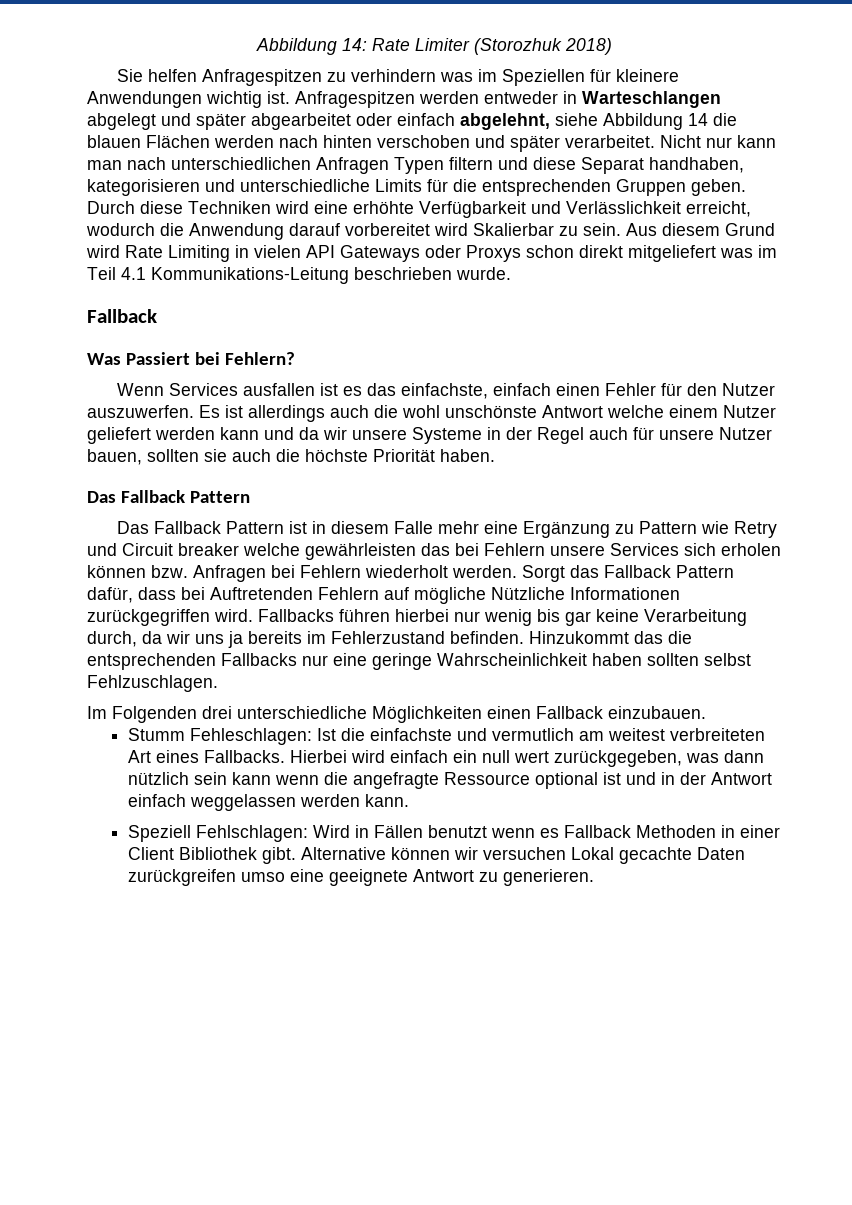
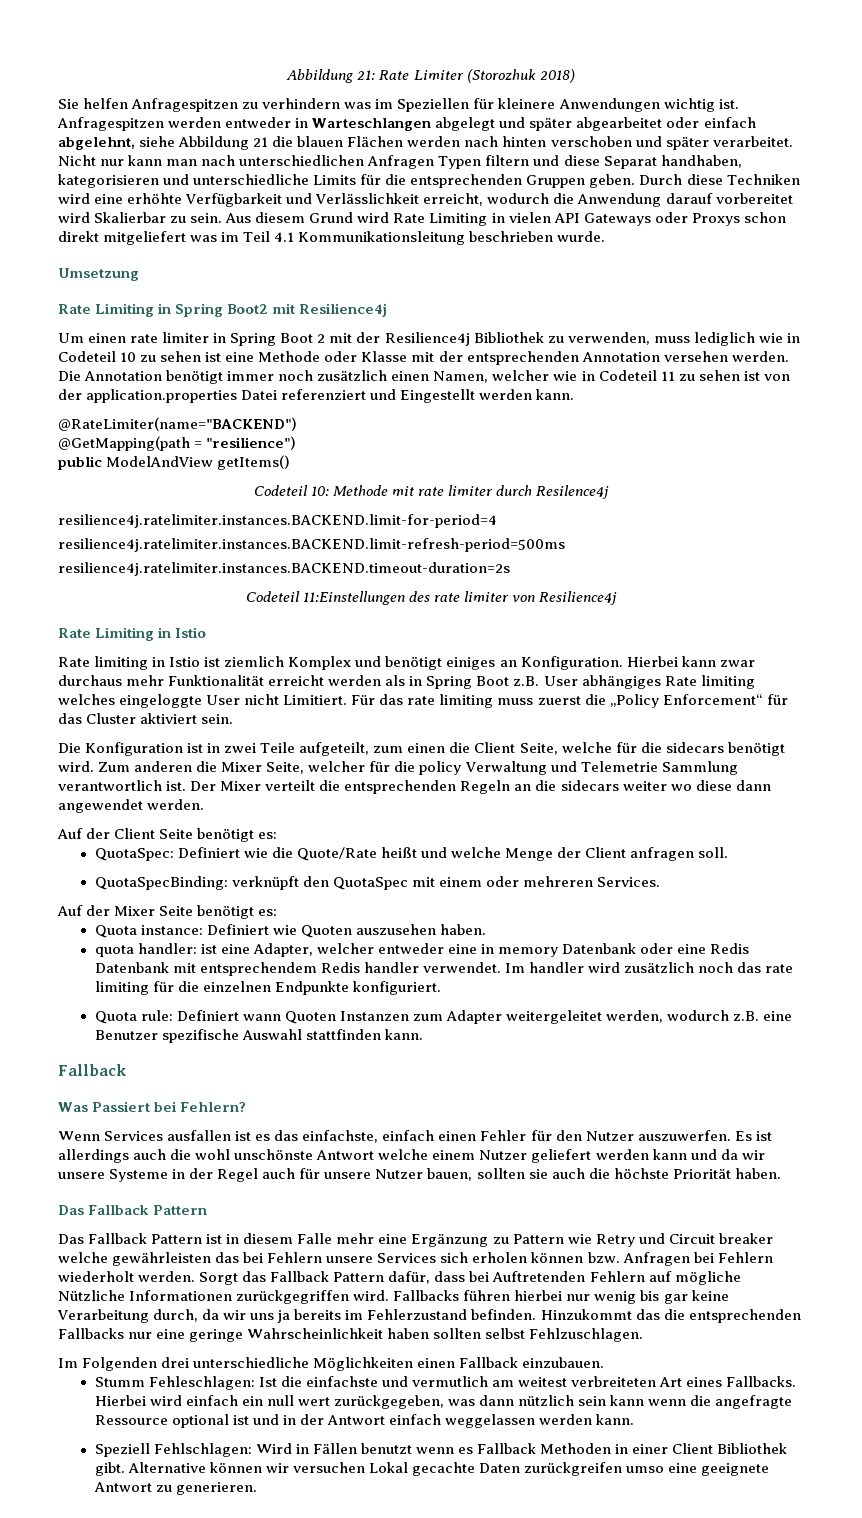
- Abbildung 14: Rate Limiter (Storozhuk 2018)
+ Abbildung 21: Rate Limiter (Storozhuk 2018)
- Anfragespitzen werden entweder in Warteschlangen abgelegt und später abgearbeitet oder einfach abgelehnt, siehe Abbildung 14 die blauen Flächen werden nach hinten verschoben und später verarbeitet.
+ Anfragespitzen werden entweder in Warteschlangen abgelegt und später abgearbeitet oder einfach abgelehnt, siehe Abbildung 21 die blauen Flächen werden nach hinten verschoben und später verarbeitet.
- Aus diesem Grund wird Rate Limiting in vielen API Gateways oder Proxys schon direkt mitgeliefert was im Teil 4.1 Kommunikations-Leitung beschrieben wurde.
+ Aus diesem Grund wird Rate Limiting in vielen API Gateways oder Proxys schon direkt mitgeliefert was im Teil 4.1 Kommunikationsleitung beschrieben wurde.
+ Umsetzung
+ Rate Limiting in Spring Boot2 mit Resilience4j
+ Um einen rate limiter in Spring Boot 2 mit der Resilience4j Bibliothek zu verwenden, muss lediglich wie in Codeteil 10 zu sehen ist eine Methode oder Klasse mit der entsprechenden Annotation versehen werden. Die Annotation benötigt immer noch zusätzlich einen Namen, welcher wie in Codeteil 11 zu sehen ist von der application.properties Datei referenziert und Eingestellt werden kann.
+ @RateLimiter(name="BACKEND")
+ @GetMapping(path = "resilience")
+ public ModelAndView getItems()
+ Codeteil 10: Methode mit rate limiter durch Resilence4j
+ resilience4j.ratelimiter.instances.BACKEND.limit-for-period=4
+ resilience4j.ratelimiter.instances.BACKEND.limit-refresh-period=500ms
+ resilience4j.ratelimiter.instances.BACKEND.timeout-duration=2s
+ Codeteil 11:Einstellungen des rate limiter von Resilience4j
+ Rate Limiting in Istio
+ Rate limiting in Istio ist ziemlich Komplex und benötigt einiges an Konfiguration. Hierbei kann zwar durchaus mehr Funktionalität erreicht werden als in Spring Boot z.B. User abhängiges Rate limiting welches eingeloggte User nicht Limitiert. Für das rate limiting muss zuerst die „Policy Enforcement“ für das Cluster aktiviert sein.
+ Die Konfiguration ist in zwei Teile aufgeteilt, zum einen die Client Seite, welche für die sidecars benötigt wird. Zum anderen die Mixer Seite, welcher für die policy Verwaltung und Telemetrie Sammlung verantwortlich ist. Der Mixer verteilt die entsprechenden Regeln an die sidecars weiter wo diese dann angewendet werden.
+ Auf der Client Seite benötigt es:
+ QuotaSpec: Definiert wie die Quote/Rate heißt und welche Menge der Client anfragen soll.
+ QuotaSpecBinding: verknüpft den QuotaSpec mit einem oder mehreren Services.
+ Auf der Mixer Seite benötigt es:
+ Quota instance: Definiert wie Quoten auszusehen haben.
+ quota handler: ist eine Adapter, welcher entweder eine in memory Datenbank oder eine Redis Datenbank mit entsprechendem Redis handler verwendet. Im handler wird zusätzlich noch das rate limiting für die einzelnen Endpunkte konfiguriert.
+ Quota rule: Definiert wann Quoten Instanzen zum Adapter weitergeleitet werden, wodurch z.B. eine Benutzer spezifische Auswahl stattfinden kann.

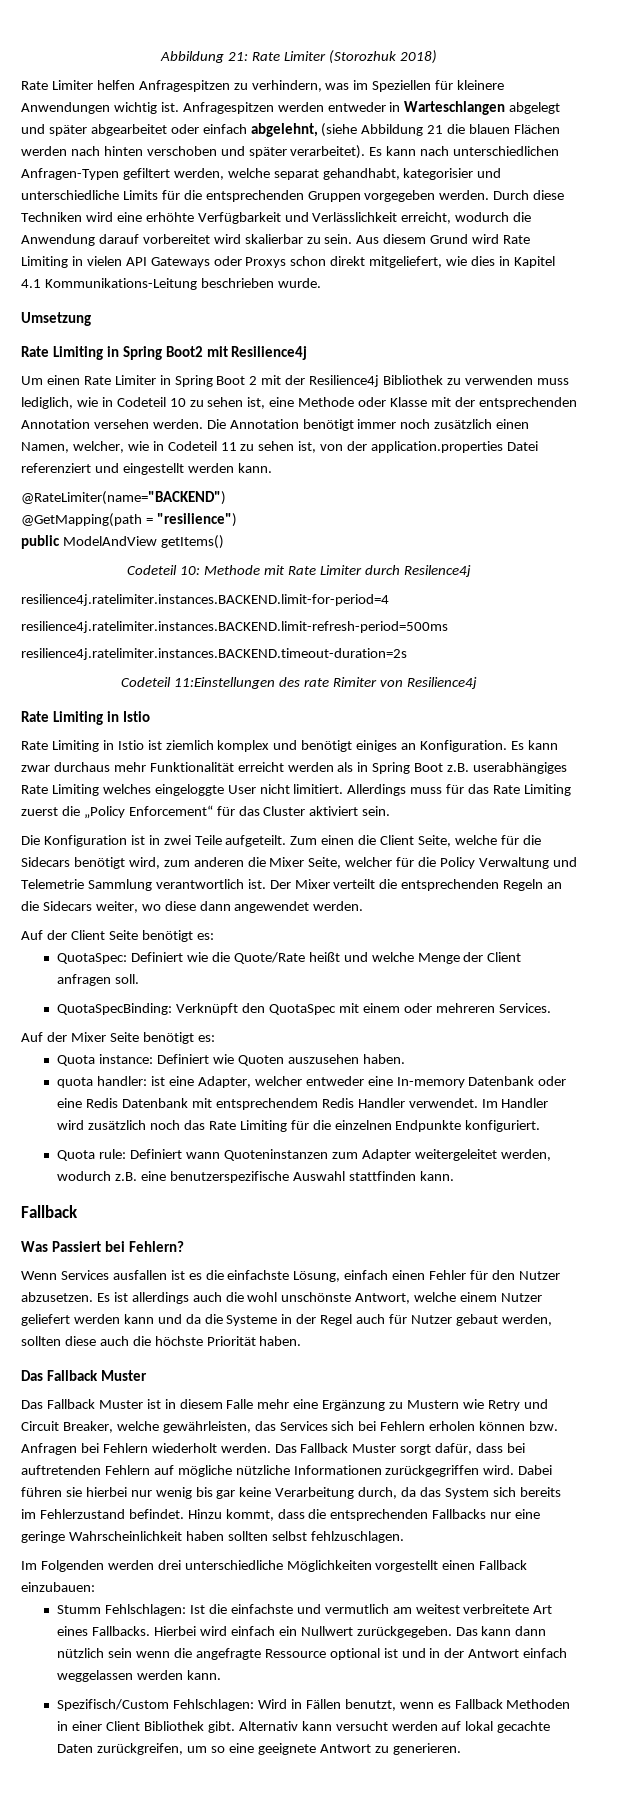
- Sie helfen Anfragespitzen zu verhindern was im Speziellen für kleinere Anwendungen wichtig ist.
+ Rate Limiter helfen Anfragespitzen zu verhindern, was im Speziellen für kleinere Anwendungen wichtig ist.
- Anfragespitzen werden entweder in Warteschlangen abgelegt und später abgearbeitet oder einfach abgelehnt, siehe Abbildung 21 die blauen Flächen werden nach hinten verschoben und später verarbeitet. Nicht nur kann man nach unterschiedlichen Anfragen Typen filtern und diese Separat handhaben, kategorisieren und unterschiedliche Limits für die entsprechenden Gruppen geben.
+ Anfragespitzen werden entweder in Warteschlangen abgelegt und später abgearbeitet oder einfach abgelehnt, (siehe Abbildung 21 die blauen Flächen werden nach hinten verschoben und später verarbeitet). Es kann nach unterschiedlichen Anfragen-Typen gefiltert werden, welche separat gehandhabt, kategorisier und unterschiedliche Limits für die entsprechenden Gruppen vorgegeben werden.
- Durch diese Techniken wird eine erhöhte Verfügbarkeit und Verlässlichkeit erreicht, wodurch die Anwendung darauf vorbereitet wird Skalierbar zu sein.
+ Durch diese Techniken wird eine erhöhte Verfügbarkeit und Verlässlichkeit erreicht, wodurch die Anwendung darauf vorbereitet wird skalierbar zu sein.
- Aus diesem Grund wird Rate Limiting in vielen API Gateways oder Proxys schon direkt mitgeliefert was im Teil 4.1 Kommunikationsleitung beschrieben wurde.
+ Aus diesem Grund wird Rate Limiting in vielen API Gateways oder Proxys schon direkt mitgeliefert, wie dies in Kapitel 4.1 Kommunikations-Leitung beschrieben wurde.
- Um einen rate limiter in Spring Boot 2 mit der Resilience4j Bibliothek zu verwenden, muss lediglich wie in Codeteil 10 zu sehen ist eine Methode oder Klasse mit der entsprechenden Annotation versehen werden.
+ Um einen Rate Limiter in Spring Boot 2 mit der Resilience4j Bibliothek zu verwenden muss lediglich, wie in Codeteil 10 zu sehen ist, eine Methode oder Klasse mit der entsprechenden Annotation versehen werden.
- Die Annotation benötigt immer noch zusätzlich einen Namen, welcher wie in Codeteil 11 zu sehen ist von der application.properties Datei referenziert und Eingestellt werden kann.
+ Die Annotation benötigt immer noch zusätzlich einen Namen, welcher, wie in Codeteil 11 zu sehen ist, von der application.properties Datei referenziert und eingestellt werden kann.
- Codeteil 10: Methode mit rate limiter durch Resilence4j
+ Codeteil 10: Methode mit Rate Limiter durch Resilence4j
- Codeteil 11:Einstellungen des rate limiter von Resilience4j
+ Codeteil 11:Einstellungen des rate Rimiter von Resilience4j
- Rate limiting in Istio ist ziemlich Komplex und benötigt einiges an Konfiguration.
+ Rate Limiting in Istio ist ziemlich komplex und benötigt einiges an Konfiguration.
- Hierbei kann zwar durchaus mehr Funktionalität erreicht werden als in Spring Boot z.B. User abhängiges Rate limiting welches eingeloggte User nicht Limitiert. Für das rate limiting muss zuerst die „Policy Enforcement“ für das Cluster aktiviert sein.
+ Es kann zwar durchaus mehr Funktionalität erreicht werden als in Spring Boot z.B. userabhängiges Rate Limiting welches eingeloggte User nicht limitiert. Allerdings muss für das Rate Limiting zuerst die „Policy Enforcement“ für das Cluster aktiviert sein.
- Die Konfiguration ist in zwei Teile aufgeteilt, zum einen die Client Seite, welche für die sidecars benötigt wird. Zum anderen die Mixer Seite, welcher für die policy Verwaltung und Telemetrie Sammlung verantwortlich ist.
+ Die Konfiguration ist in zwei Teile aufgeteilt. Zum einen die Client Seite, welche für die Sidecars benötigt wird, zum anderen die Mixer Seite, welcher für die Policy Verwaltung und Telemetrie Sammlung verantwortlich ist.
- Der Mixer verteilt die entsprechenden Regeln an die sidecars weiter wo diese dann angewendet werden.
+ Der Mixer verteilt die entsprechenden Regeln an die Sidecars weiter, wo diese dann angewendet werden.
- QuotaSpecBinding: verknüpft den QuotaSpec mit einem oder mehreren Services.
+ QuotaSpecBinding: Verknüpft den QuotaSpec mit einem oder mehreren Services.
- quota handler: ist eine Adapter, welcher entweder eine in memory Datenbank oder eine Redis Datenbank mit entsprechendem Redis handler verwendet.
+ quota handler: ist eine Adapter, welcher entweder eine In-memory Datenbank oder eine Redis Datenbank mit entsprechendem Redis Handler verwendet.
- Im handler wird zusätzlich noch das rate limiting für die einzelnen Endpunkte konfiguriert.
+ Im Handler wird zusätzlich noch das Rate Limiting für die einzelnen Endpunkte konfiguriert.
- Quota rule: Definiert wann Quoten Instanzen zum Adapter weitergeleitet werden, wodurch z.B. eine Benutzer spezifische Auswahl stattfinden kann.
+ Quota rule: Definiert wann Quoteninstanzen zum Adapter weitergeleitet werden, wodurch z.B. eine benutzerspezifische Auswahl stattfinden kann.
- Wenn Services ausfallen ist es das einfachste, einfach einen Fehler für den Nutzer auszuwerfen.
+ Wenn Services ausfallen ist es die einfachste Lösung, einfach einen Fehler für den Nutzer abzusetzen.
- Es ist allerdings auch die wohl unschönste Antwort welche einem Nutzer geliefert werden kann und da wir unsere Systeme in der Regel auch für unsere Nutzer bauen, sollten sie auch die höchste Priorität haben.
- Das Fallback Pattern
- Das Fallback Pattern ist in diesem Falle mehr eine Ergänzung zu Pattern wie Retry und Circuit breaker welche gewährleisten das bei Fehlern unsere Services sich erholen können bzw. Anfragen bei Fehlern wiederholt werden.
+ Es ist allerdings auch die wohl unschönste Antwort, welche einem Nutzer geliefert werden kann und da die Systeme in der Regel auch für Nutzer gebaut werden, sollten diese auch die höchste Priorität haben.
+ Das Fallback Muster
+ Das Fallback Muster ist in diesem Falle mehr eine Ergänzung zu Mustern wie Retry und Circuit Breaker, welche gewährleisten, das Services sich bei Fehlern erholen können bzw. Anfragen bei Fehlern wiederholt werden.
- Sorgt das Fallback Pattern dafür, dass bei Auftretenden Fehlern auf mögliche Nützliche Informationen zurückgegriffen wird.
+ Das Fallback Muster sorgt dafür, dass bei auftretenden Fehlern auf mögliche nützliche Informationen zurückgegriffen wird.
- Fallbacks führen hierbei nur wenig bis gar keine Verarbeitung durch, da wir uns ja bereits im Fehlerzustand befinden. Hinzukommt das die entsprechenden Fallbacks nur eine geringe Wahrscheinlichkeit haben sollten selbst Fehlzuschlagen.
+ Dabei führen sie hierbei nur wenig bis gar keine Verarbeitung durch, da das System sich bereits im Fehlerzustand befindet. Hinzu kommt, dass die entsprechenden Fallbacks nur eine geringe Wahrscheinlichkeit haben sollten selbst fehlzuschlagen.
- Im Folgenden drei unterschiedliche Möglichkeiten einen Fallback einzubauen.
+ Im Folgenden werden drei unterschiedliche Möglichkeiten vorgestellt einen Fallback einzubauen:
- Stumm Fehleschlagen: Ist die einfachste und vermutlich am weitest verbreiteten Art eines Fallbacks.
+ Stumm Fehlschlagen: Ist die einfachste und vermutlich am weitest verbreitete Art eines Fallbacks.
- Hierbei wird einfach ein null wert zurückgegeben, was dann nützlich sein kann wenn die angefragte Ressource optional ist und in der Antwort einfach weggelassen werden kann.
+ Hierbei wird einfach ein Nullwert zurückgegeben. Das kann dann nützlich sein wenn die angefragte Ressource optional ist und in der Antwort einfach weggelassen werden kann.
- Speziell Fehlschlagen: Wird in Fällen benutzt wenn es Fallback Methoden in einer Client Bibliothek gibt.
+ Spezifisch/Custom Fehlschlagen: Wird in Fällen benutzt, wenn es Fallback Methoden in einer Client Bibliothek gibt.
- Alternative können wir versuchen Lokal gecachte Daten zurückgreifen umso eine geeignete Antwort zu generieren.
+ Alternativ kann versucht werden auf lokal gecachte Daten zurückgreifen, um so eine geeignete Antwort zu generieren.

